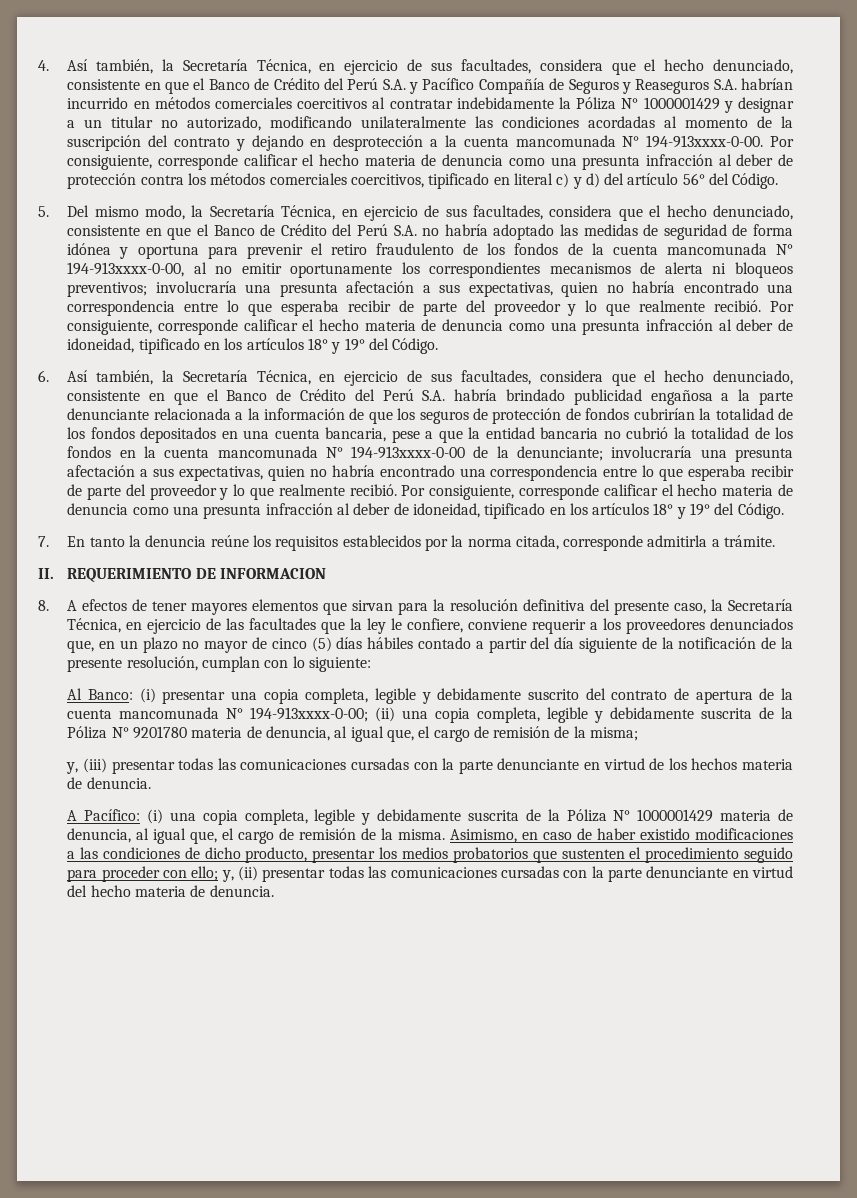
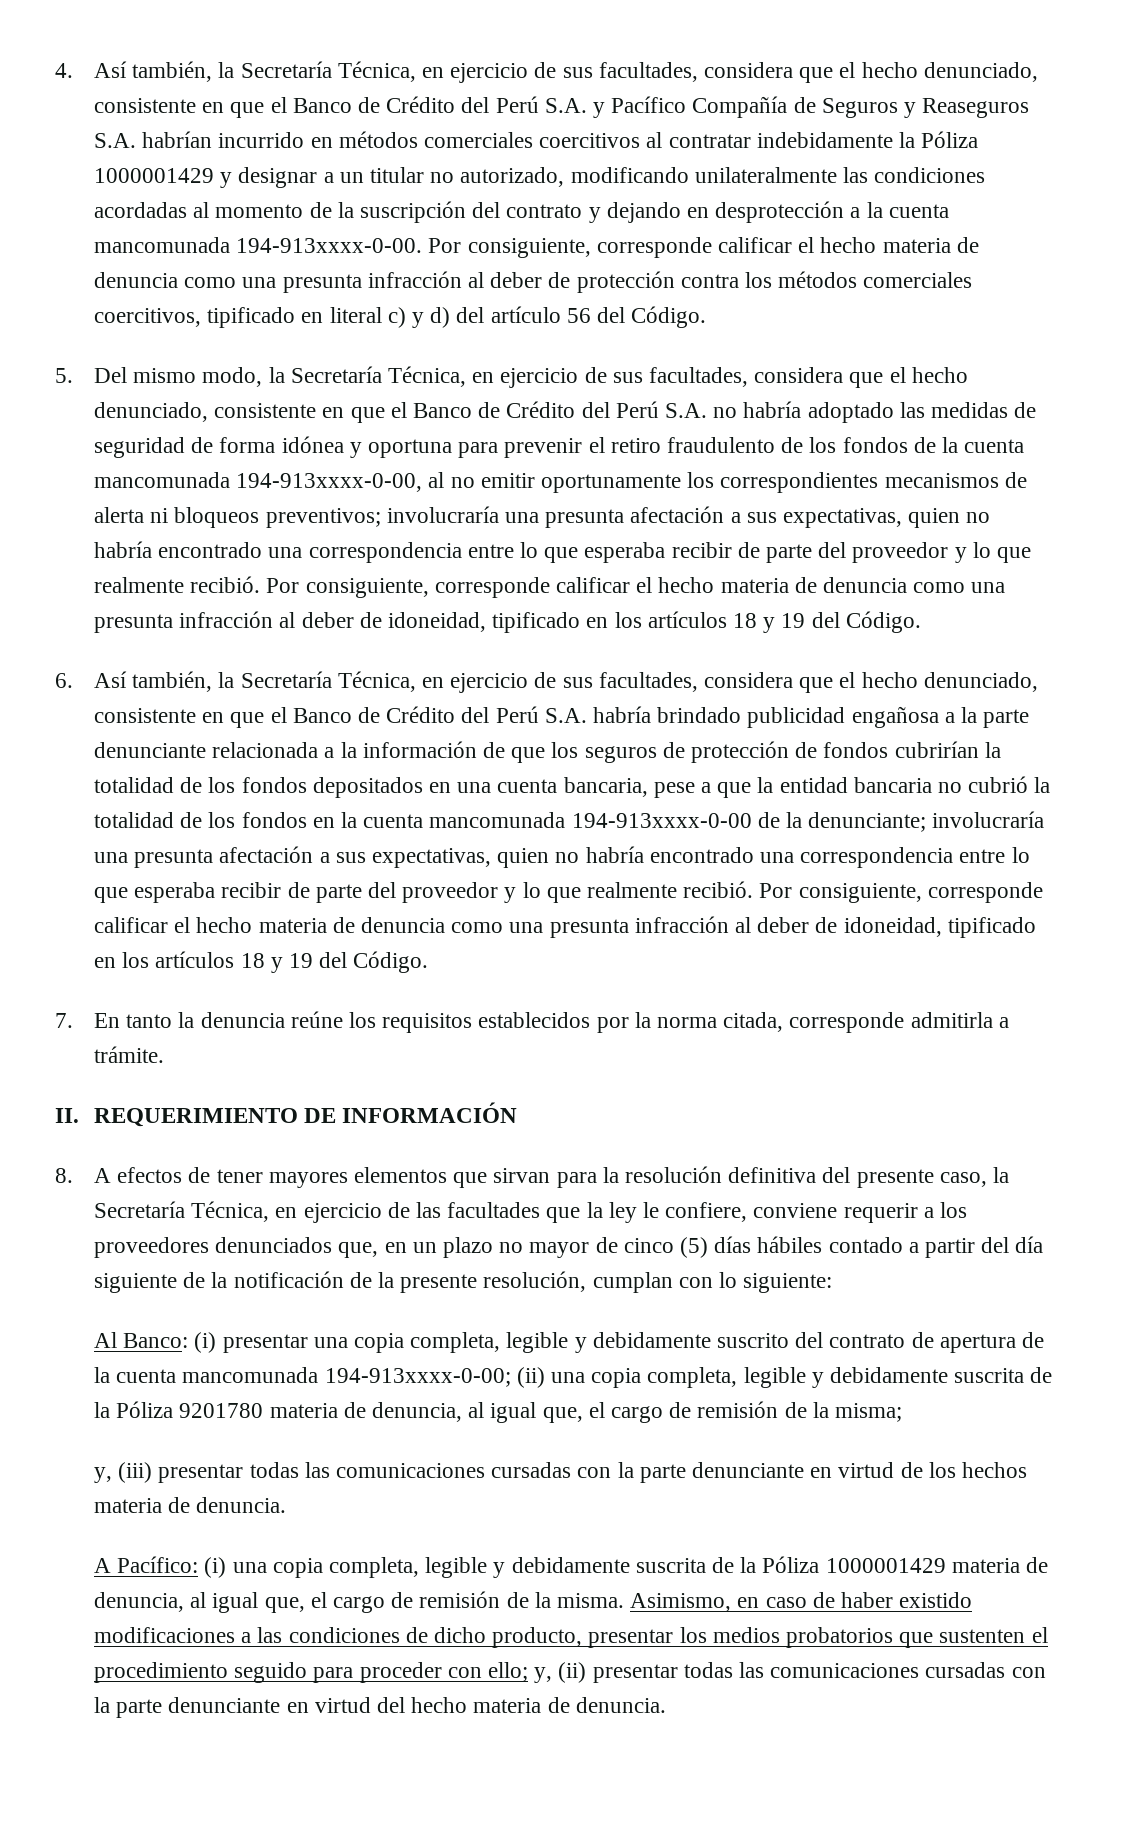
- 4. Así también, la Secretaría Técnica, en ejercicio de sus facultades, considera que el hecho denunciado, consistente en que el Banco de Crédito del Perú S.A. y Pacífico Compañía de Seguros y Reaseguros S.A. habrían incurrido en métodos comerciales coercitivos al contratar indebidamente la Póliza N° 1000001429 y designar a un titular no autorizado, modificando unilateralmente las condiciones acordadas al momento de la suscripción del contrato y dejando en desprotección a la cuenta mancomunada N° 194-913xxxx-0-00.
+ 4. Así también, la Secretaría Técnica, en ejercicio de sus facultades, considera que el hecho denunciado, consistente en que el Banco de Crédito del Perú S.A. y Pacífico Compañía de Seguros y Reaseguros S.A. habrían incurrido en métodos comerciales coercitivos al contratar indebidamente la Póliza 1000001429 y designar a un titular no autorizado, modificando unilateralmente las condiciones acordadas al momento de la suscripción del contrato y dejando en desprotección a la cuenta mancomunada 194-913xxxx-0-00.
- Por consiguiente, corresponde calificar el hecho materia de denuncia como una presunta infracción al deber de protección contra los métodos comerciales coercitivos, tipificado en literal c) y d) del artículo 56° del Código.
+ Por consiguiente, corresponde calificar el hecho materia de denuncia como una presunta infracción al deber de protección contra los métodos comerciales coercitivos, tipificado en literal c) y d) del artículo 56 del Código.
- 5. Del mismo modo, la Secretaría Técnica, en ejercicio de sus facultades, considera que el hecho denunciado, consistente en que el Banco de Crédito del Perú S.A. no habría adoptado las medidas de seguridad de forma idónea y oportuna para prevenir el retiro fraudulento de los fondos de la cuenta mancomunada N° 194-913xxxx-0-00, al no emitir oportunamente los correspondientes mecanismos de alerta ni bloqueos preventivos; involucraría una presunta afectación a sus expectativas, quien no habría encontrado una correspondencia entre lo que esperaba recibir de parte del proveedor y lo que realmente recibió. Por consiguiente, corresponde calificar el hecho materia de denuncia como una presunta infracción al deber de idoneidad, tipificado en los artículos 18° y 19° del Código.
+ 5. Del mismo modo, la Secretaría Técnica, en ejercicio de sus facultades, considera que el hecho denunciado, consistente en que el Banco de Crédito del Perú S.A. no habría adoptado las medidas de seguridad de forma idónea y oportuna para prevenir el retiro fraudulento de los fondos de la cuenta mancomunada 194-913xxxx-0-00, al no emitir oportunamente los correspondientes mecanismos de alerta ni bloqueos preventivos; involucraría una presunta afectación a sus expectativas, quien no habría encontrado una correspondencia entre lo que esperaba recibir de parte del proveedor y lo que realmente recibió. Por consiguiente, corresponde calificar el hecho materia de denuncia como una presunta infracción al deber de idoneidad, tipificado en los artículos 18 y 19 del Código.
- 6. Así también, la Secretaría Técnica, en ejercicio de sus facultades, considera que el hecho denunciado, consistente en que el Banco de Crédito del Perú S.A. habría brindado publicidad engañosa a la parte denunciante relacionada a la información de que los seguros de protección de fondos cubrirían la totalidad de los fondos depositados en una cuenta bancaria, pese a que la entidad bancaria no cubrió la totalidad de los fondos en la cuenta mancomunada N° 194-913xxxx-0-00 de la denunciante; involucraría una presunta afectación a sus expectativas, quien no habría encontrado una correspondencia entre lo que esperaba recibir de parte del proveedor y lo que realmente recibió. Por consiguiente, corresponde calificar el hecho materia de denuncia como una presunta infracción al deber de idoneidad, tipificado en los artículos 18° y 19° del Código.
+ 6. Así también, la Secretaría Técnica, en ejercicio de sus facultades, considera que el hecho denunciado, consistente en que el Banco de Crédito del Perú S.A. habría brindado publicidad engañosa a la parte denunciante relacionada a la información de que los seguros de protección de fondos cubrirían la totalidad de los fondos depositados en una cuenta bancaria, pese a que la entidad bancaria no cubrió la totalidad de los fondos en la cuenta mancomunada 194-913xxxx-0-00 de la denunciante; involucraría una presunta afectación a sus expectativas, quien no habría encontrado una correspondencia entre lo que esperaba recibir de parte del proveedor y lo que realmente recibió. Por consiguiente, corresponde calificar el hecho materia de denuncia como una presunta infracción al deber de idoneidad, tipificado en los artículos 18 y 19 del Código.
- II. REQUERIMIENTO DE INFORMACION
+ II. REQUERIMIENTO DE INFORMACIÓN
- Al Banco: (i) presentar una copia completa, legible y debidamente suscrito del contrato de apertura de la cuenta mancomunada N° 194-913xxxx-0-00; (ii) una copia completa, legible y debidamente suscrita de la Póliza N° 9201780 materia de denuncia, al igual que, el cargo de remisión de la misma;
+ Al Banco: (i) presentar una copia completa, legible y debidamente suscrito del contrato de apertura de la cuenta mancomunada 194-913xxxx-0-00; (ii) una copia completa, legible y debidamente suscrita de la Póliza 9201780 materia de denuncia, al igual que, el cargo de remisión de la misma;
- A Pacífico: (i) una copia completa, legible y debidamente suscrita de la Póliza N° 1000001429 materia de denuncia, al igual que, el cargo de remisión de la misma.
+ A Pacífico: (i) una copia completa, legible y debidamente suscrita de la Póliza 1000001429 materia de denuncia, al igual que, el cargo de remisión de la misma.

